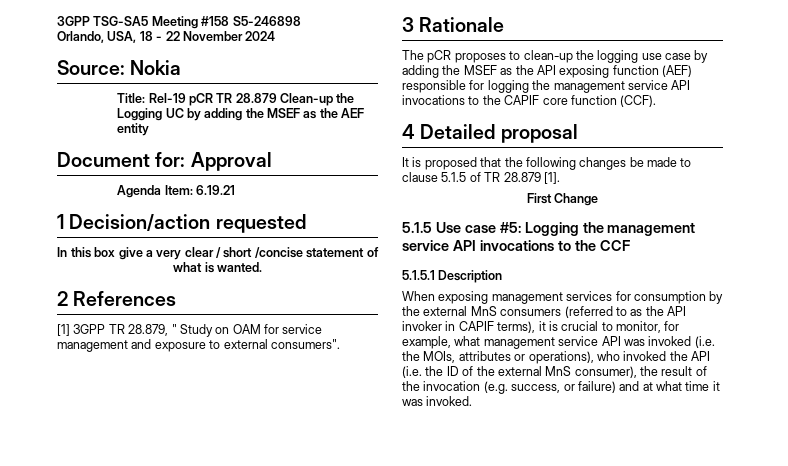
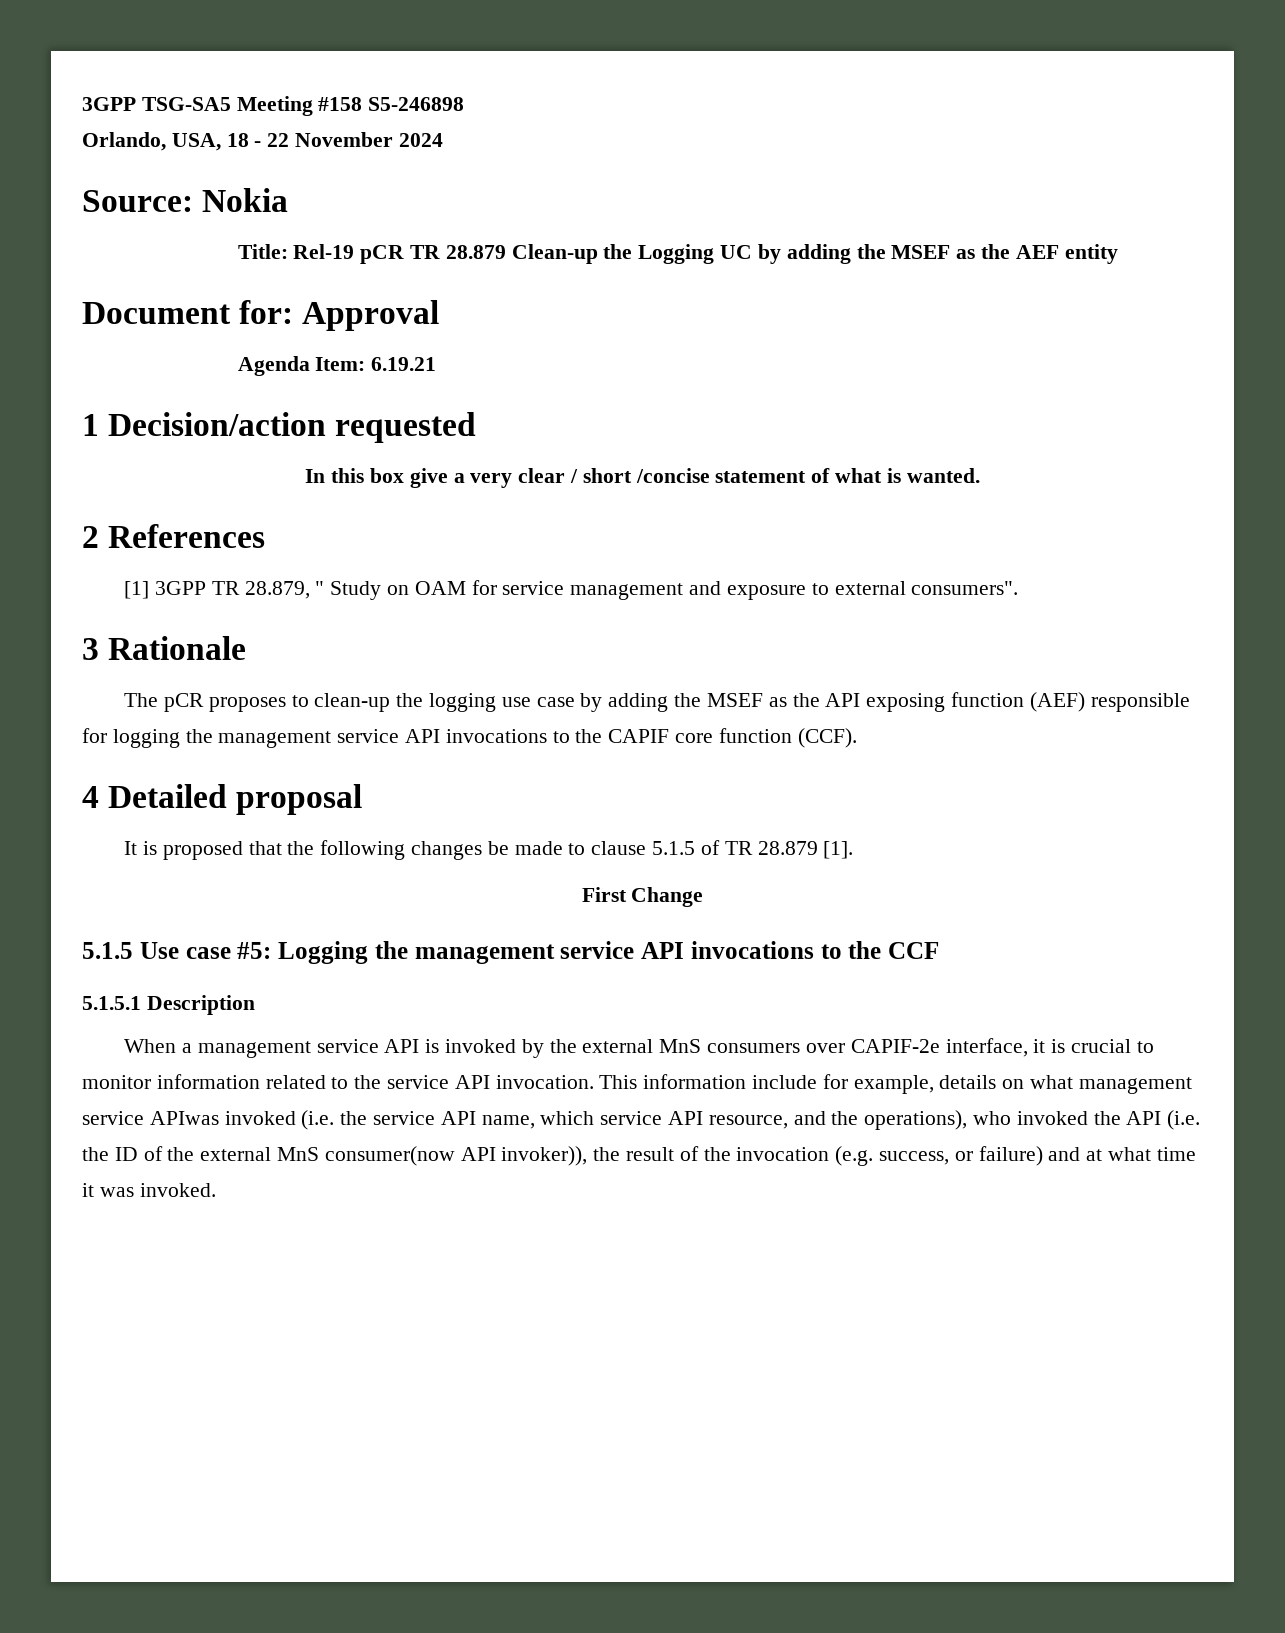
- When exposing management services for consumption by the external MnS consumers (referred to as the API invoker in CAPIF terms), it is crucial to monitor, for example, what management service API was invoked (i.e. the MOIs, attributes or operations), who invoked the API (i.e. the ID of the external MnS consumer), the result of the invocation (e.g. success, or failure) and at what time it was invoked.
+ When a management service API is invoked by the external MnS consumers over CAPIF-2e interface, it is crucial to monitor information related to the service API invocation. This information include for example, details on what management service APIwas invoked (i.e. the service API name, which service API resource, and the operations), who invoked the API (i.e. the ID of the external MnS consumer(now API invoker)), the result of the invocation (e.g. success, or failure) and at what time it was invoked.

